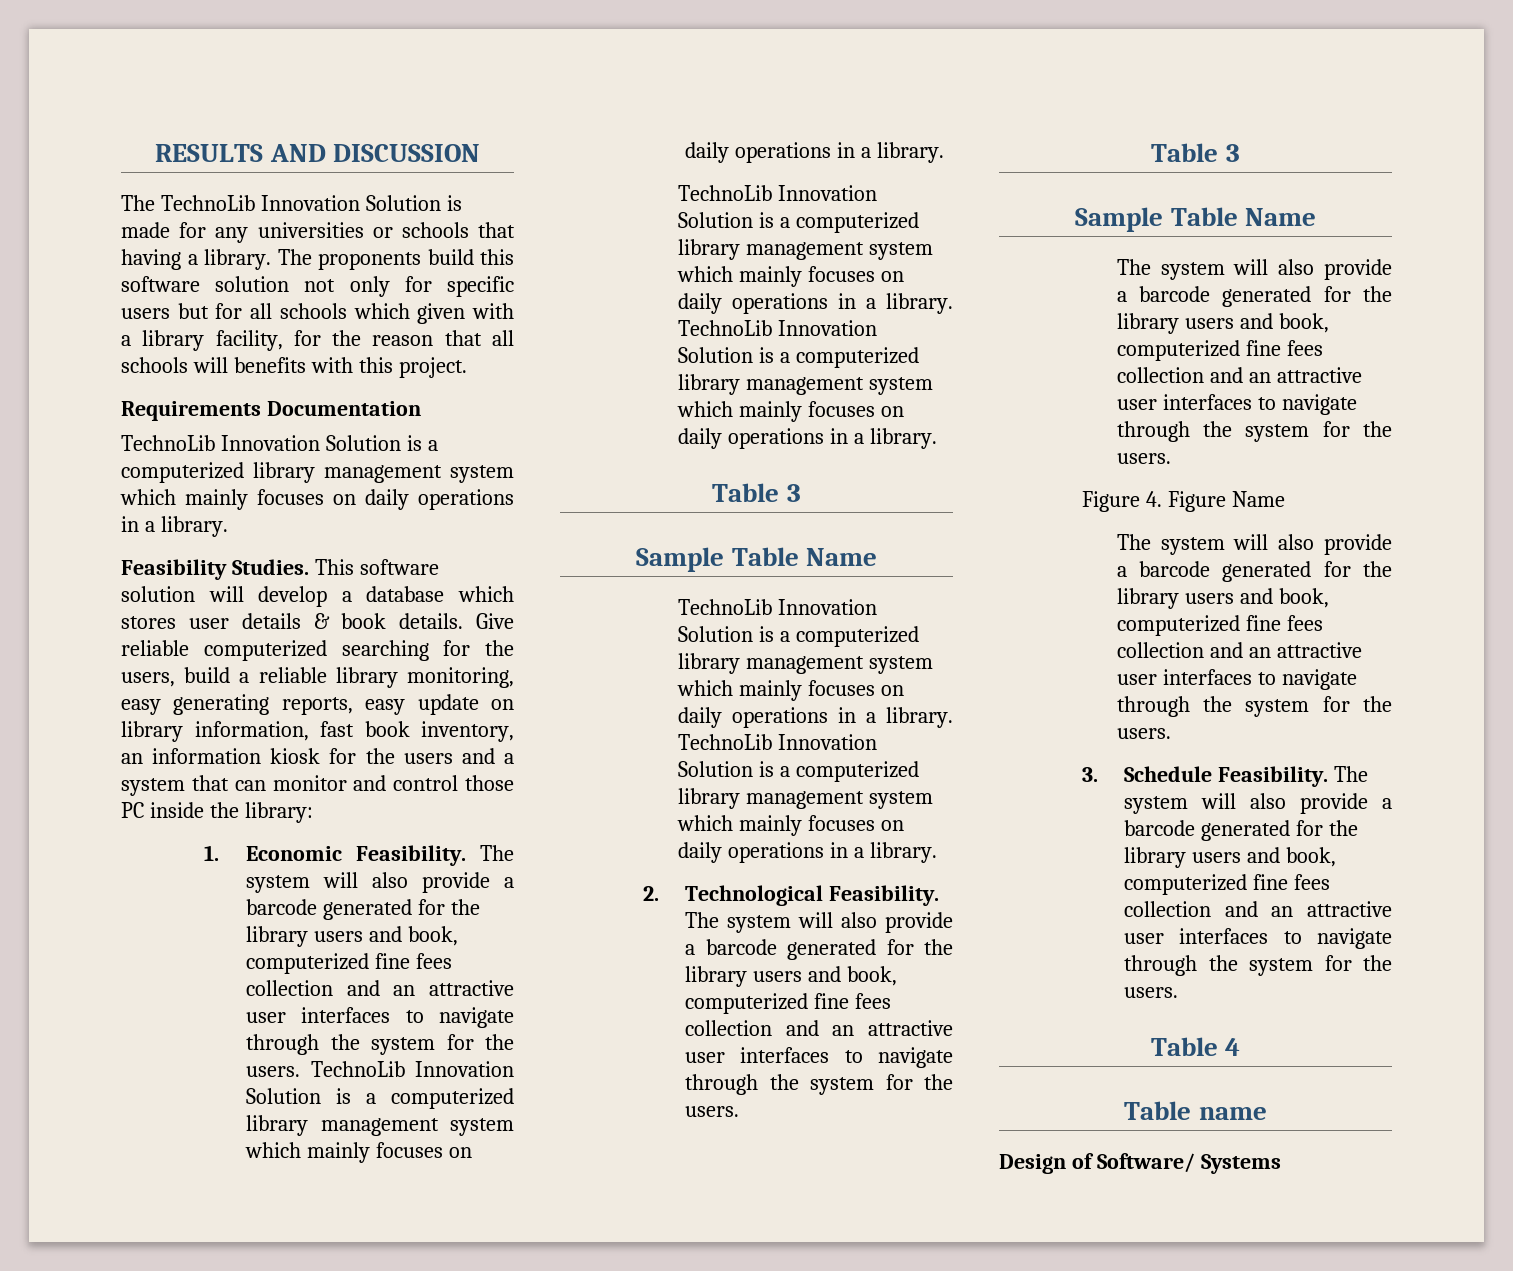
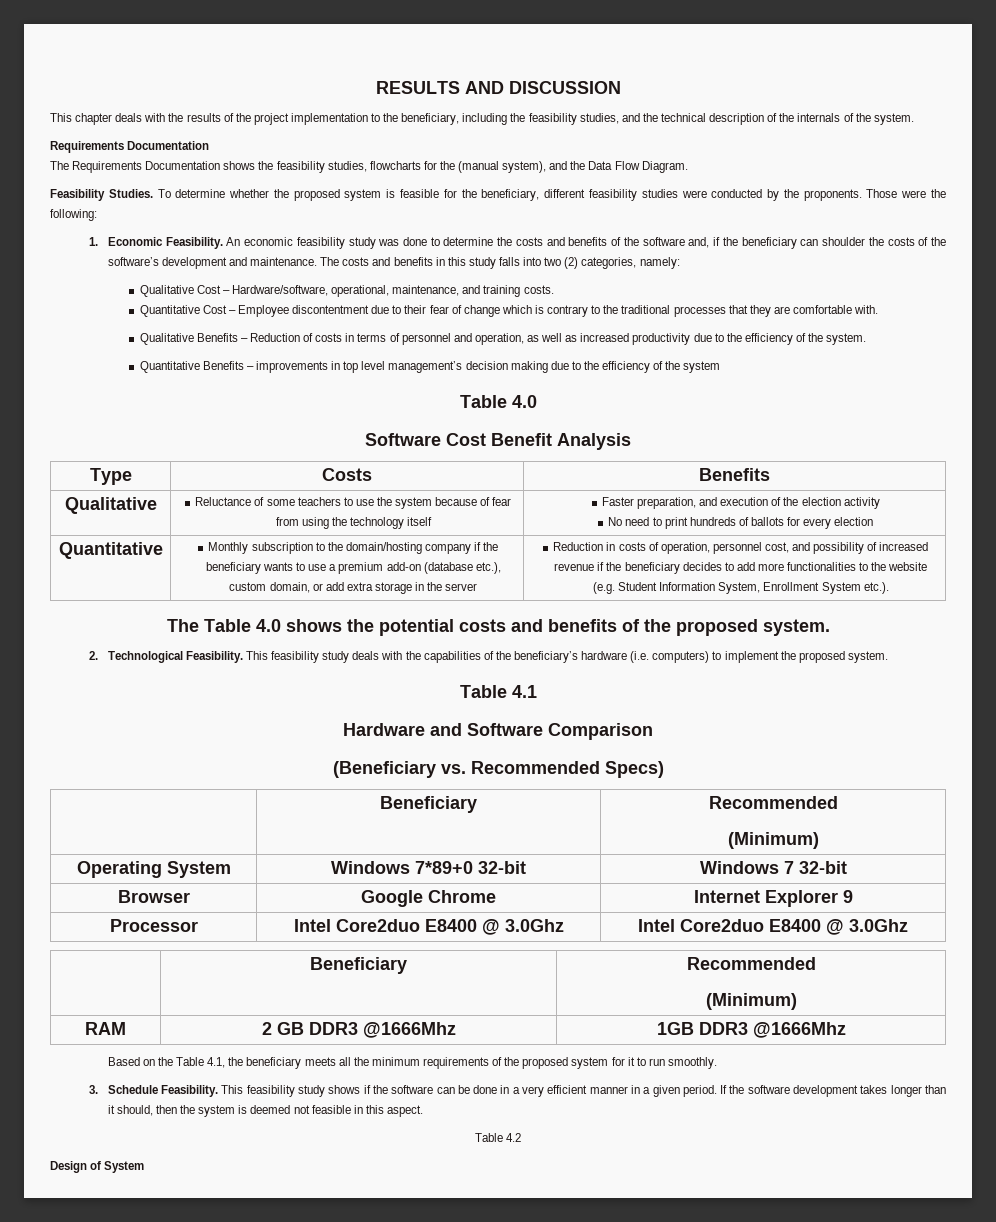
- The TechnoLib Innovation Solution is made for any universities or schools that having a library. The proponents build this software solution not only for specific users but for all schools which given with a library facility, for the reason that all schools will benefits with this project.
+ This chapter deals with the results of the project implementation to the beneficiary, including the feasibility studies, and the technical description of the internals of the system.
  Requirements Documentation
- TechnoLib Innovation Solution is a computerized library management system which mainly focuses on daily operations in a library.
- Feasibility Studies. This software solution will develop a database which stores user details & book details. Give reliable computerized searching for the users, build a reliable library monitoring, easy generating reports, easy update on library information, fast book inventory, an information kiosk for the users and a system that can monitor and control those PC inside the library:
- 1. Economic Feasibility. The system will also provide a barcode generated for the library users and book, computerized fine fees collection and an attractive user interfaces to navigate through the system for the users. TechnoLib Innovation Solution is a computerized library management system which mainly focuses on daily operations in a library.
- TechnoLib Innovation Solution is a computerized library management system which mainly focuses on daily operations in a library. TechnoLib Innovation Solution is a computerized library management system which mainly focuses on daily operations in a library.
- Table 3
- Sample Table Name
- TechnoLib Innovation Solution is a computerized library management system which mainly focuses on daily operations in a library. TechnoLib Innovation Solution is a computerized library management system which mainly focuses on daily operations in a library.
- 2. Technological Feasibility. The system will also provide a barcode generated for the library users and book, computerized fine fees collection and an attractive user interfaces to navigate through the system for the users.
- Table 3
- Sample Table Name
- The system will also provide a barcode generated for the library users and book, computerized fine fees collection and an attractive user interfaces to navigate through the system for the users.
- Figure 4. Figure Name
- The system will also provide a barcode generated for the library users and book, computerized fine fees collection and an attractive user interfaces to navigate through the system for the users.
- 3. Schedule Feasibility. The system will also provide a barcode generated for the library users and book, computerized fine fees collection and an attractive user interfaces to navigate through the system for the users.
- Table 4
- Table name
+ The Requirements Documentation shows the feasibility studies, flowcharts for the (manual system), and the Data Flow Diagram.
+ Feasibility Studies. To determine whether the proposed system is feasible for the beneficiary, different feasibility studies were conducted by the proponents. Those were the following:
+ 1. Economic Feasibility. An economic feasibility study was done to determine the costs and benefits of the software and, if the beneficiary can shoulder the costs of the software’s development and maintenance. The costs and benefits in this study falls into two (2) categories, namely:
+ Qualitative Cost – Hardware/software, operational, maintenance, and training costs.
+ Quantitative Cost – Employee discontentment due to their fear of change which is contrary to the traditional processes that they are comfortable with.
+ Qualitative Benefits – Reduction of costs in terms of personnel and operation, as well as increased productivity due to the efficiency of the system.
+ Quantitative Benefits – improvements in top level management’s decision making due to the efficiency of the system
+ Table 4.0
+ Software Cost Benefit Analysis
+ Type | Costs | Benefits
+ Qualitative | Reluctance of some teachers to use the system because of fear from using the technology itself | Faster preparation, and execution of the election activity
+ No need to print hundreds of ballots for every election
+ Quantitative | Monthly subscription to the domain/hosting company if the beneficiary wants to use a premium add-on (database etc.), custom domain, or add extra storage in the server | Reduction in costs of operation, personnel cost, and possibility of increased revenue if the beneficiary decides to add more functionalities to the website (e.g. Student Information System, Enrollment System etc.).
+ The Table 4.0 shows the potential costs and benefits of the proposed system.
+ 2. Technological Feasibility. This feasibility study deals with the capabilities of the beneficiary’s hardware (i.e. computers) to implement the proposed system.
+ Table 4.1
+ Hardware and Software Comparison
+ (Beneficiary vs. Recommended Specs)
+ | Beneficiary | Recommended
+ (Minimum)
+ Operating System | Windows 7*89+0 32-bit | Windows 7 32-bit
+ Browser | Google Chrome | Internet Explorer 9
+ Processor | Intel Core2duo E8400 @ 3.0Ghz | Intel Core2duo E8400 @ 3.0Ghz
+ | Beneficiary | Recommended
+ (Minimum)
+ RAM | 2 GB DDR3 @1666Mhz | 1GB DDR3 @1666Mhz
+ Based on the Table 4.1, the beneficiary meets all the minimum requirements of the proposed system for it to run smoothly.
+ 3. Schedule Feasibility. This feasibility study shows if the software can be done in a very efficient manner in a given period. If the software development takes longer than it should, then the system is deemed not feasible in this aspect.
+ Table 4.2
- Design of Software/ Systems
+ Design of System

